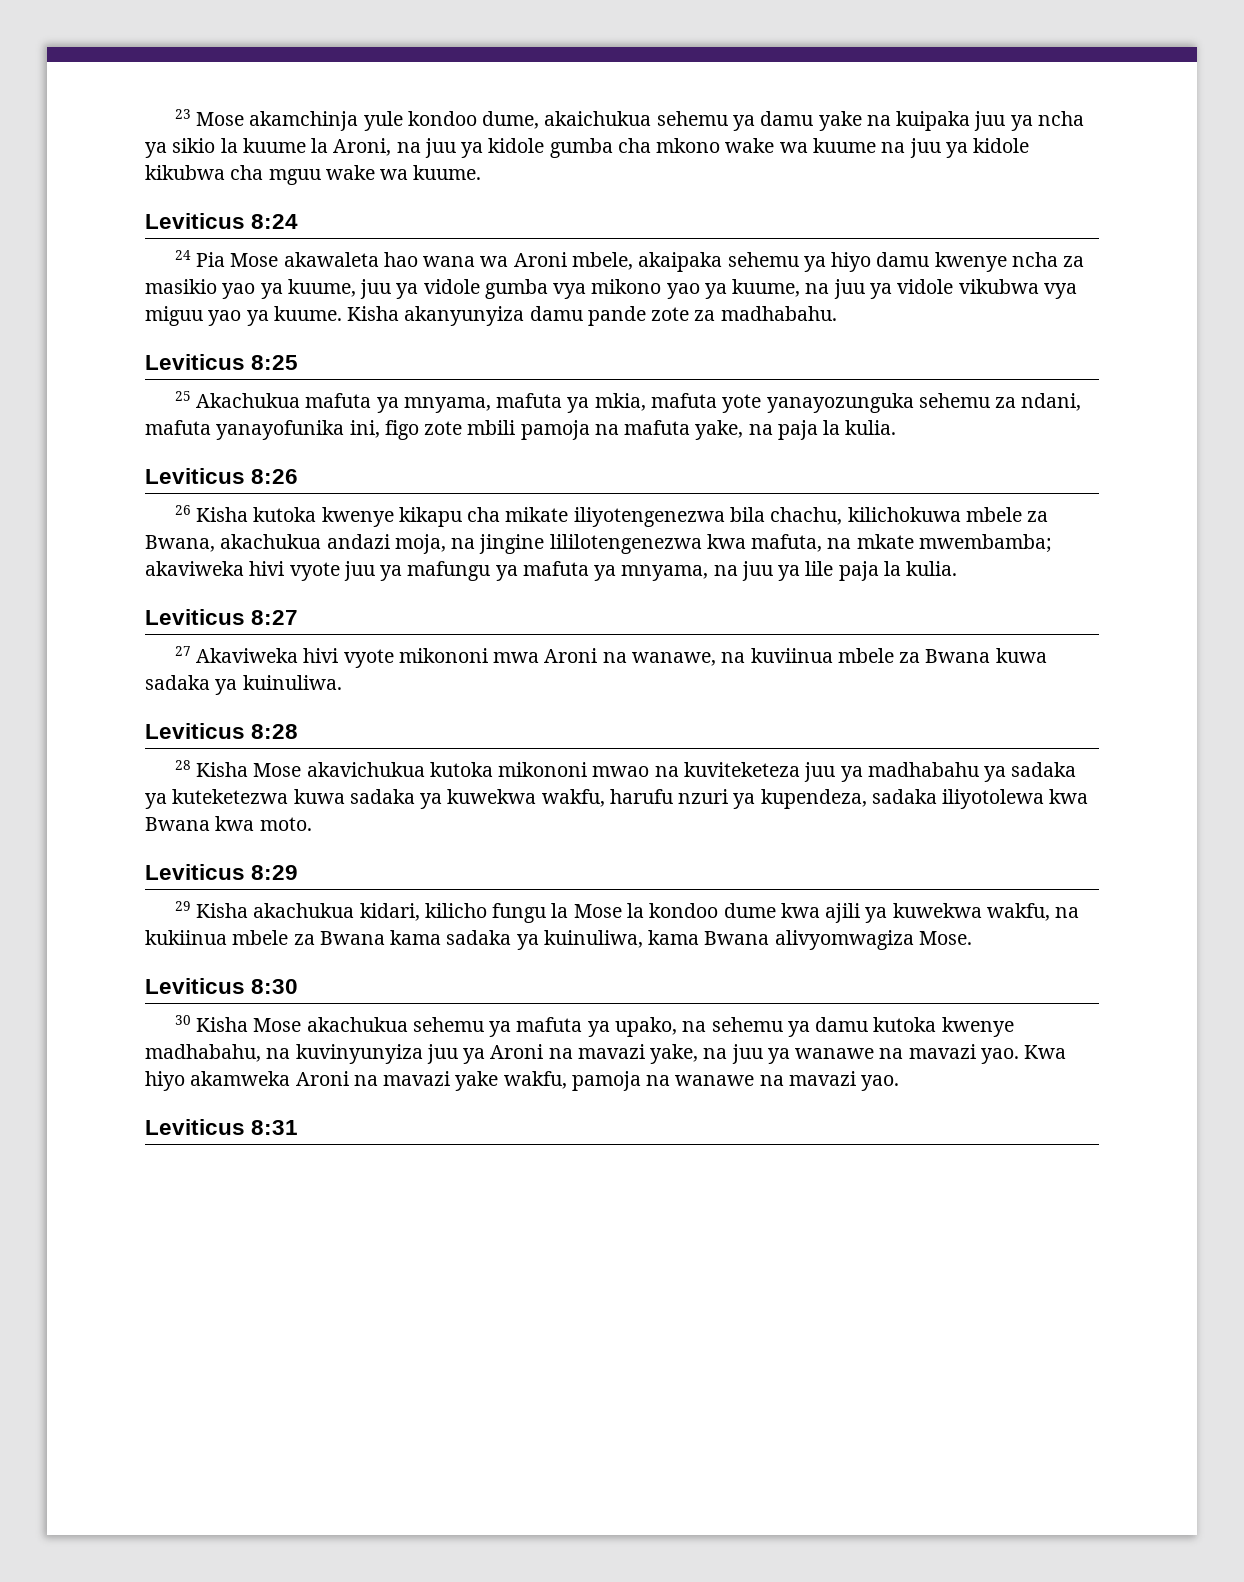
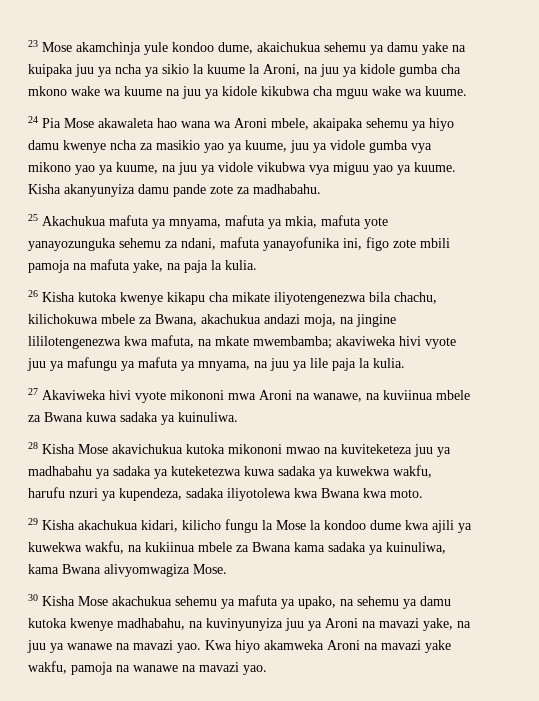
- Leviticus 8:24
- Leviticus 8:25
- Leviticus 8:26
- Leviticus 8:27
- Leviticus 8:28
- Leviticus 8:29
- Leviticus 8:30
- Leviticus 8:31

